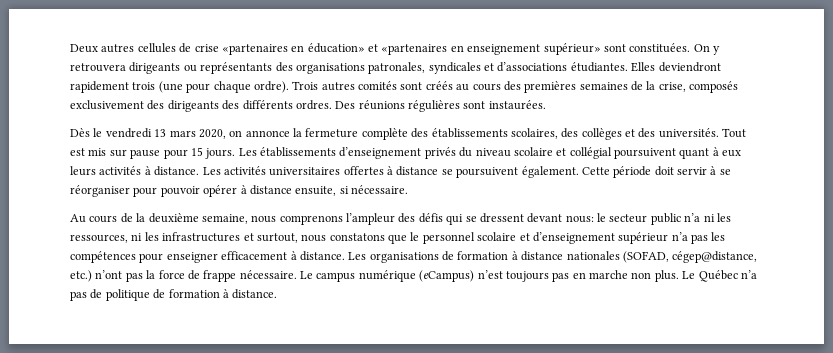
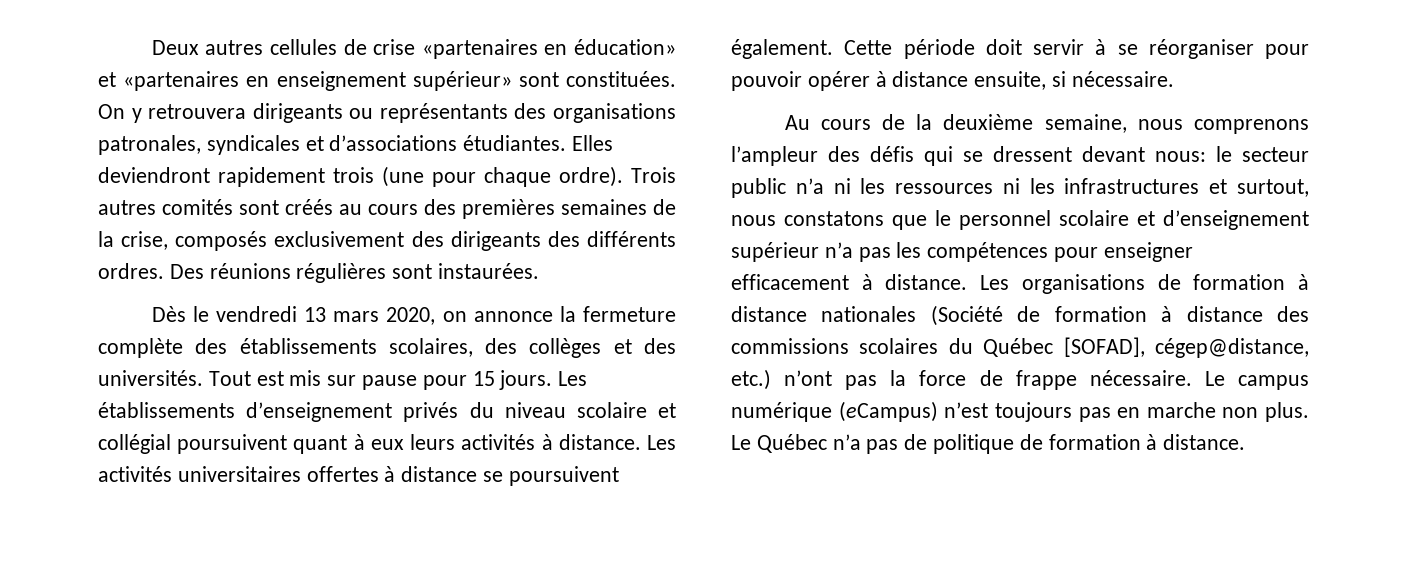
- Au cours de la deuxième semaine, nous comprenons l’ampleur des défis qui se dressent devant nous: le secteur public n’a ni les ressources, ni les infrastructures et surtout, nous constatons que le personnel scolaire et d’enseignement supérieur n’a pas les compétences pour enseigner efficacement à distance.
+ Au cours de la deuxième semaine, nous comprenons l’ampleur des défis qui se dressent devant nous: le secteur public n’a ni les ressources ni les infrastructures et surtout, nous constatons que le personnel scolaire et d’enseignement supérieur n’a pas les compétences pour enseigner efficacement à distance.
- Les organisations de formation à distance nationales (SOFAD, cégep@distance, etc.) n’ont pas la force de frappe nécessaire.
+ Les organisations de formation à distance nationales (Société de formation à distance des commissions scolaires du Québec [SOFAD], cégep@distance, etc.) n’ont pas la force de frappe nécessaire.

